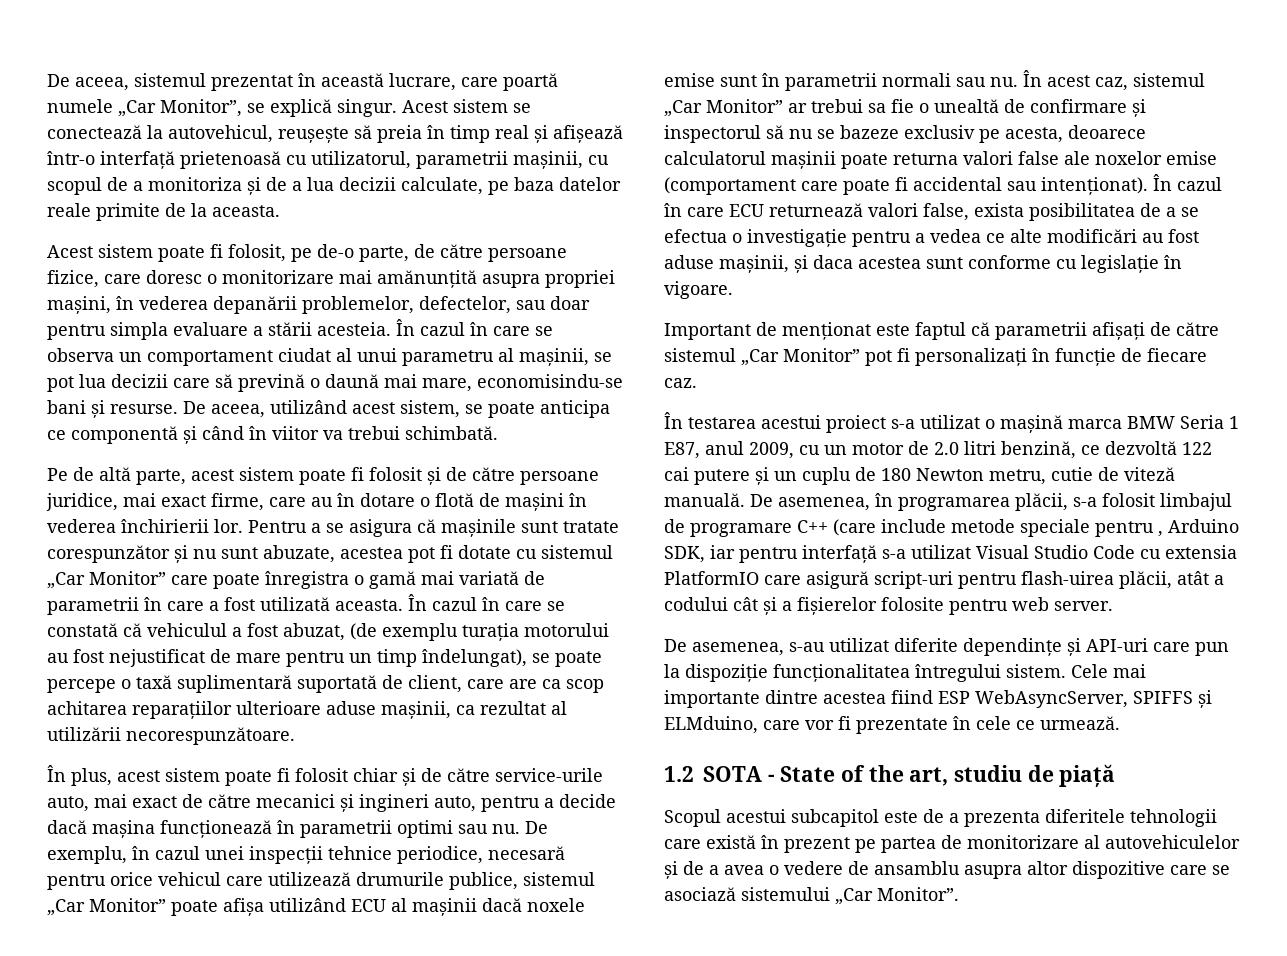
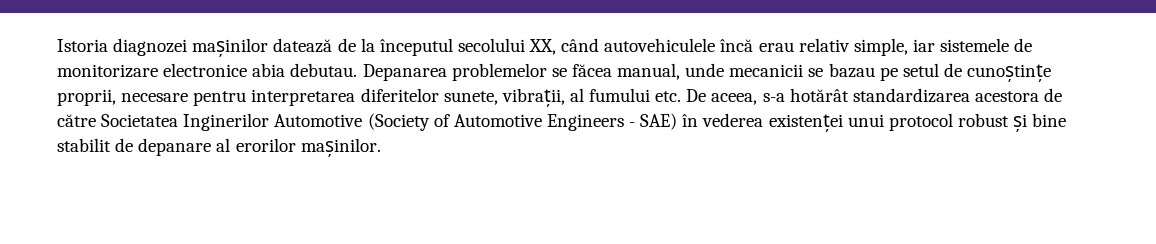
- De aceea, sistemul prezentat în această lucrare, care poartă numele „Car Monitor”, se explică singur. Acest sistem se conectează la autovehicul, reușește să preia în timp real și afișează într-o interfață prietenoasă cu utilizatorul, parametrii mașinii, cu scopul de a monitoriza și de a lua decizii calculate, pe baza datelor reale primite de la aceasta.
- Acest sistem poate fi folosit, pe de-o parte, de către persoane fizice, care doresc o monitorizare mai amănunțită asupra propriei mașini, în vederea depanării problemelor, defectelor, sau doar pentru simpla evaluare a stării acesteia. În cazul în care se observa un comportament ciudat al unui parametru al mașinii, se pot lua decizii care să prevină o daună mai mare, economisindu-se bani și resurse. De aceea, utilizând acest sistem, se poate anticipa ce componentă și când în viitor va trebui schimbată.
- Pe de altă parte, acest sistem poate fi folosit și de către persoane juridice, mai exact firme, care au în dotare o flotă de mașini în vederea închirierii lor. Pentru a se asigura că mașinile sunt tratate corespunzător și nu sunt abuzate, acestea pot fi dotate cu sistemul „Car Monitor” care poate înregistra o gamă mai variată de parametrii în care a fost utilizată aceasta. În cazul în care se constată că vehiculul a fost abuzat, (de exemplu turația motorului au fost nejustificat de mare pentru un timp îndelungat), se poate percepe o taxă suplimentară suportată de client, care are ca scop achitarea reparațiilor ulterioare aduse mașinii, ca rezultat al utilizării necorespunzătoare.
- În plus, acest sistem poate fi folosit chiar și de către service-urile auto, mai exact de către mecanici și ingineri auto, pentru a decide dacă mașina funcționează în parametrii optimi sau nu. De exemplu, în cazul unei inspecții tehnice periodice, necesară pentru orice vehicul care utilizează drumurile publice, sistemul „Car Monitor” poate afișa utilizând ECU al mașinii dacă noxele emise sunt în parametrii normali sau nu. În acest caz, sistemul „Car Monitor” ar trebui sa fie o unealtă de confirmare și inspectorul să nu se bazeze exclusiv pe acesta, deoarece calculatorul mașinii poate returna valori false ale noxelor emise (comportament care poate fi accidental sau intenționat). În cazul în care ECU returnează valori false, exista posibilitatea de a se efectua o investigație pentru a vedea ce alte modificări au fost aduse mașinii, și daca acestea sunt conforme cu legislație în vigoare.
- Important de menționat este faptul că parametrii afișați de către sistemul „Car Monitor” pot fi personalizați în funcție de fiecare caz.
- În testarea acestui proiect s-a utilizat o mașină marca BMW Seria 1 E87, anul 2009, cu un motor de 2.0 litri benzină, ce dezvoltă 122 cai putere și un cuplu de 180 Newton metru, cutie de viteză manuală. De asemenea, în programarea plăcii, s-a folosit limbajul de programare C++ (care include metode speciale pentru , Arduino SDK, iar pentru interfață s-a utilizat Visual Studio Code cu extensia PlatformIO care asigură script-uri pentru flash-uirea plăcii, atât a codului cât și a fișierelor folosite pentru web server.
- De asemenea, s-au utilizat diferite dependințe și API-uri care pun la dispoziție funcționalitatea întregului sistem. Cele mai importante dintre acestea fiind ESP WebAsyncServer, SPIFFS și ELMduino, care vor fi prezentate în cele ce urmează.
- 1.2 SOTA - State of the art, studiu de piață
- Scopul acestui subcapitol este de a prezenta diferitele tehnologii care există în prezent pe partea de monitorizare al autovehiculelor și de a avea o vedere de ansamblu asupra altor dispozitive care se asociază sistemului „Car Monitor”.
+ Istoria diagnozei mașinilor datează de la începutul secolului XX, când autovehiculele încă erau relativ simple, iar sistemele de monitorizare electronice abia debutau. Depanarea problemelor se făcea manual, unde mecanicii se bazau pe setul de cunoștințe proprii, necesare pentru interpretarea diferitelor sunete, vibrații, al fumului etc. De aceea, s-a hotărât standardizarea acestora de către Societatea Inginerilor Automotive (Society of Automotive Engineers - SAE) în vederea existenței unui protocol robust și bine stabilit de depanare al erorilor mașinilor.

